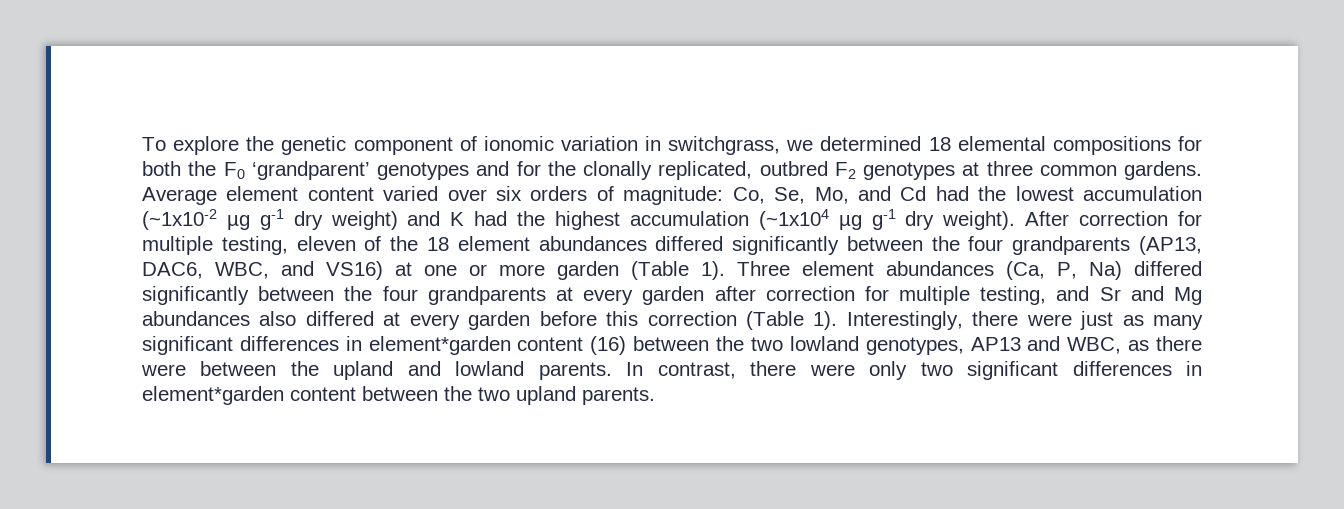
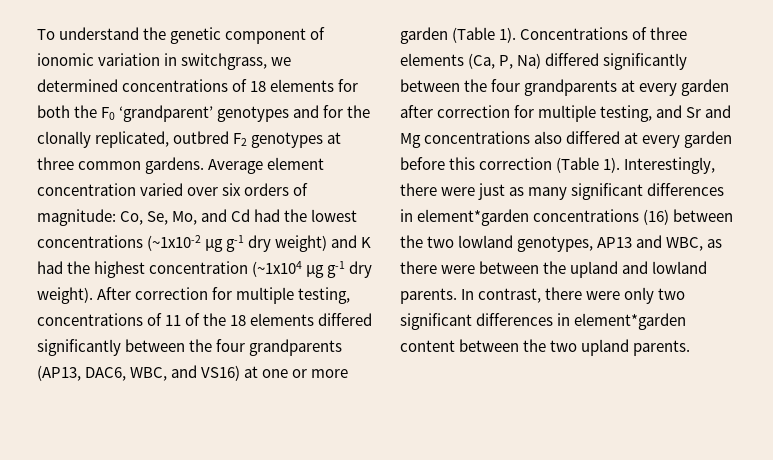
- To explore the genetic component of ionomic variation in switchgrass, we determined 18 elemental compositions for both the F0 ‘grandparent’ genotypes and for the clonally replicated, outbred F2 genotypes at three common gardens.
+ To understand the genetic component of ionomic variation in switchgrass, we determined concentrations of 18 elements for both the F0 ‘grandparent’ genotypes and for the clonally replicated, outbred F2 genotypes at three common gardens.
- Average element content varied over six orders of magnitude: Co, Se, Mo, and Cd had the lowest accumulation (~1x10-2 µg g-1 dry weight) and K had the highest accumulation (~1x104 µg g-1 dry weight).
+ Average element concentration varied over six orders of magnitude: Co, Se, Mo, and Cd had the lowest concentrations (~1x10-2 µg g-1 dry weight) and K had the highest concentration (~1x104 µg g-1 dry weight).
- After correction for multiple testing, eleven of the 18 element abundances differed significantly between the four grandparents (AP13, DAC6, WBC, and VS16) at one or more garden (Table 1).
+ After correction for multiple testing, concentrations of 11 of the 18 elements differed significantly between the four grandparents (AP13, DAC6, WBC, and VS16) at one or more garden (Table 1).
- Three element abundances (Ca, P, Na) differed significantly between the four grandparents at every garden after correction for multiple testing, and Sr and Mg abundances also differed at every garden before this correction (Table 1).
+ Concentrations of three elements (Ca, P, Na) differed significantly between the four grandparents at every garden after correction for multiple testing, and Sr and Mg concentrations also differed at every garden before this correction (Table 1).
- Interestingly, there were just as many significant differences in element*garden content (16) between the two lowland genotypes, AP13 and WBC, as there were between the upland and lowland parents.
+ Interestingly, there were just as many significant differences in element*garden concentrations (16) between the two lowland genotypes, AP13 and WBC, as there were between the upland and lowland parents.

